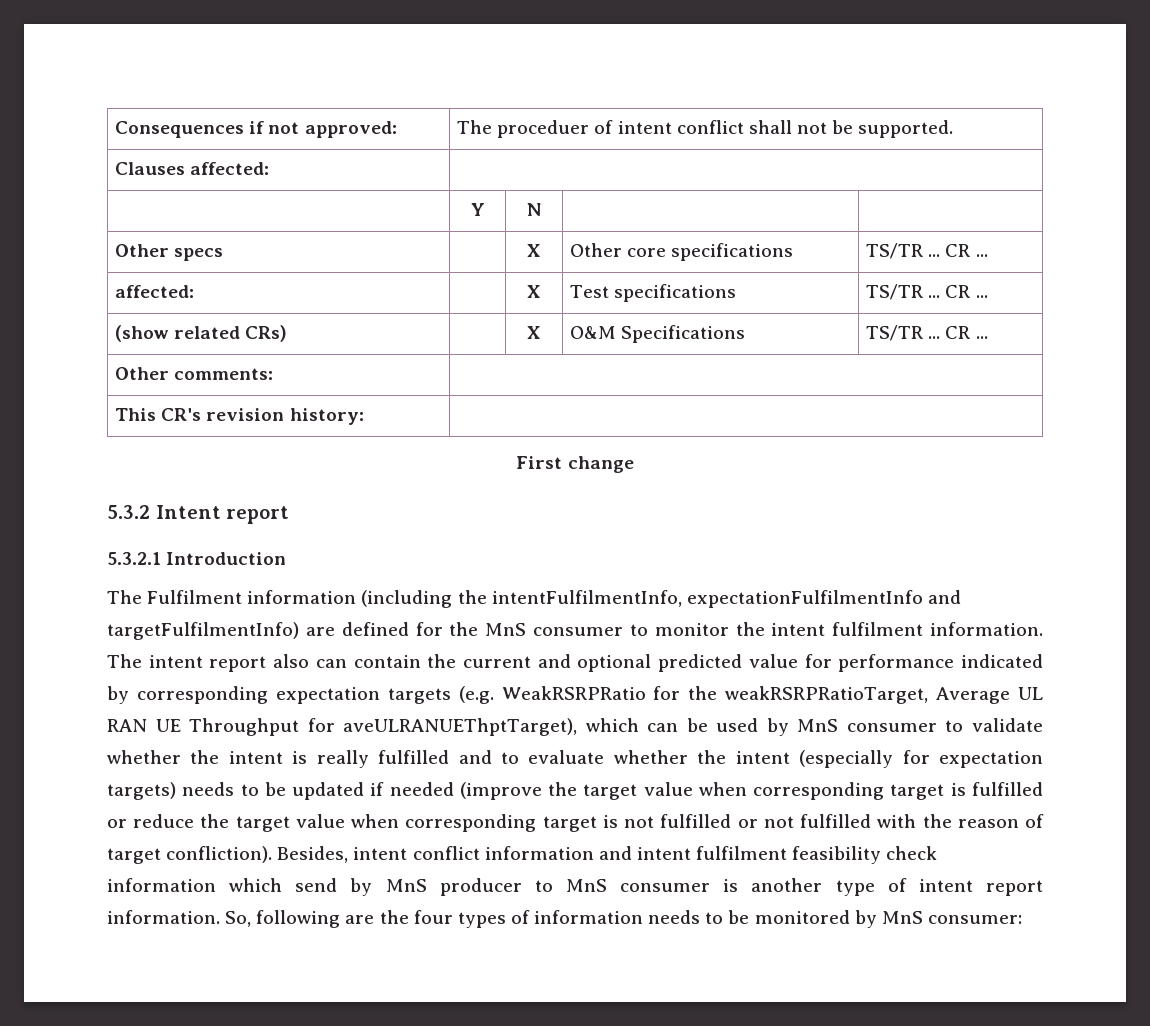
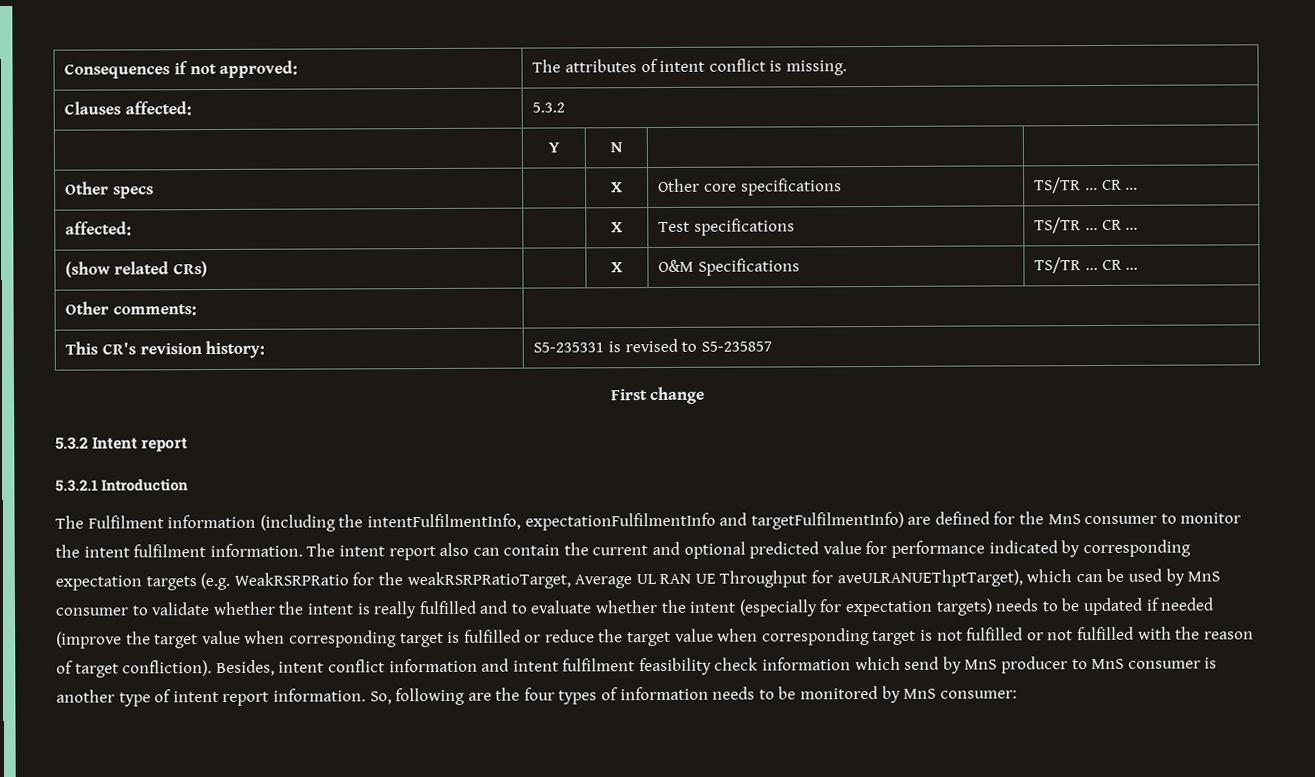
- Consequences if not approved: | The proceduer of intent conflict shall not be supported.
+ Consequences if not approved: | The attributes of intent conflict is missing.
- Clauses affected: |
+ Clauses affected: | 5.3.2
- This CR's revision history: |
+ This CR's revision history: | S5-235331 is revised to S5-235857

